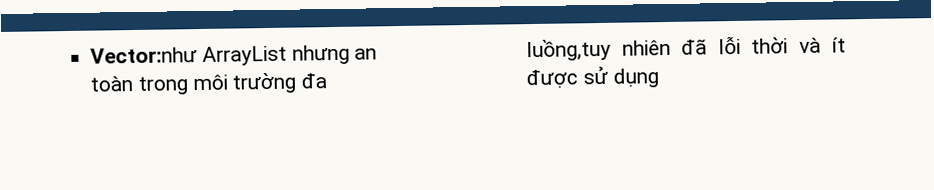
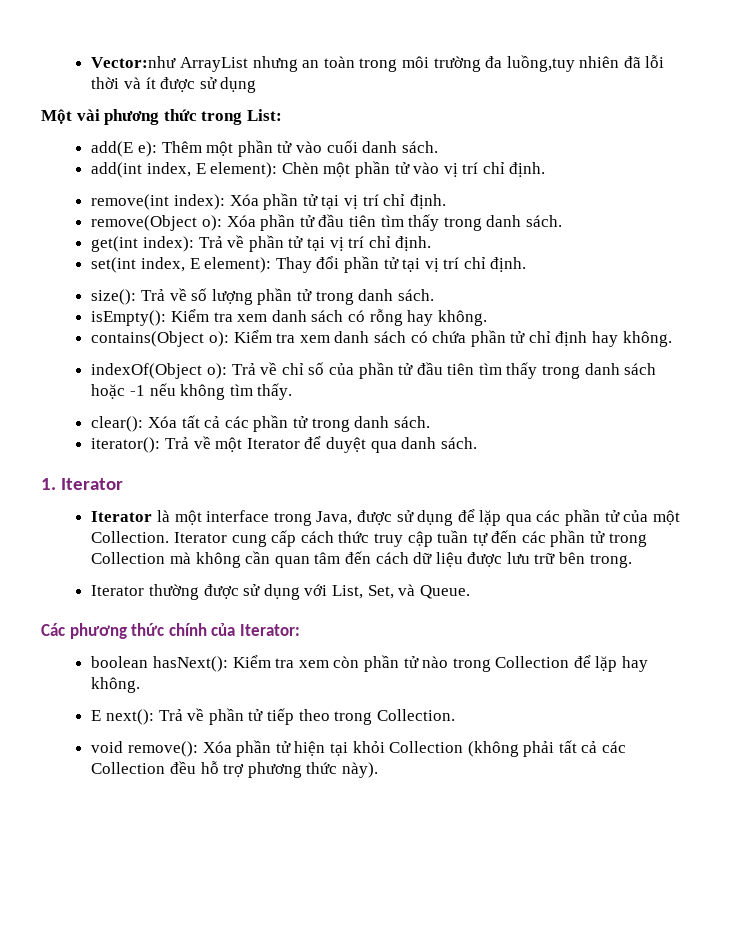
+ Một vài phương thức trong List:
+ add(E e): Thêm một phần tử vào cuối danh sách.
+ add(int index, E element): Chèn một phần tử vào vị trí chỉ định.
+ remove(int index): Xóa phần tử tại vị trí chỉ định.
+ remove(Object o): Xóa phần tử đầu tiên tìm thấy trong danh sách.
+ get(int index): Trả về phần tử tại vị trí chỉ định.
+ set(int index, E element): Thay đổi phần tử tại vị trí chỉ định.
+ size(): Trả về số lượng phần tử trong danh sách.
+ isEmpty(): Kiểm tra xem danh sách có rỗng hay không.
+ contains(Object o): Kiểm tra xem danh sách có chứa phần tử chỉ định hay không.
+ indexOf(Object o): Trả về chỉ số của phần tử đầu tiên tìm thấy trong danh sách hoặc -1 nếu không tìm thấy.
+ clear(): Xóa tất cả các phần tử trong danh sách.
+ iterator(): Trả về một Iterator để duyệt qua danh sách.
+ 1. Iterator
+ Iterator là một interface trong Java, được sử dụng để lặp qua các phần tử của một Collection. Iterator cung cấp cách thức truy cập tuần tự đến các phần tử trong Collection mà không cần quan tâm đến cách dữ liệu được lưu trữ bên trong.
+ Iterator thường được sử dụng với List, Set, và Queue.
+ Các phương thức chính của Iterator:
+ boolean hasNext(): Kiểm tra xem còn phần tử nào trong Collection để lặp hay không.
+ E next(): Trả về phần tử tiếp theo trong Collection.
+ void remove(): Xóa phần tử hiện tại khỏi Collection (không phải tất cả các Collection đều hỗ trợ phương thức này).

